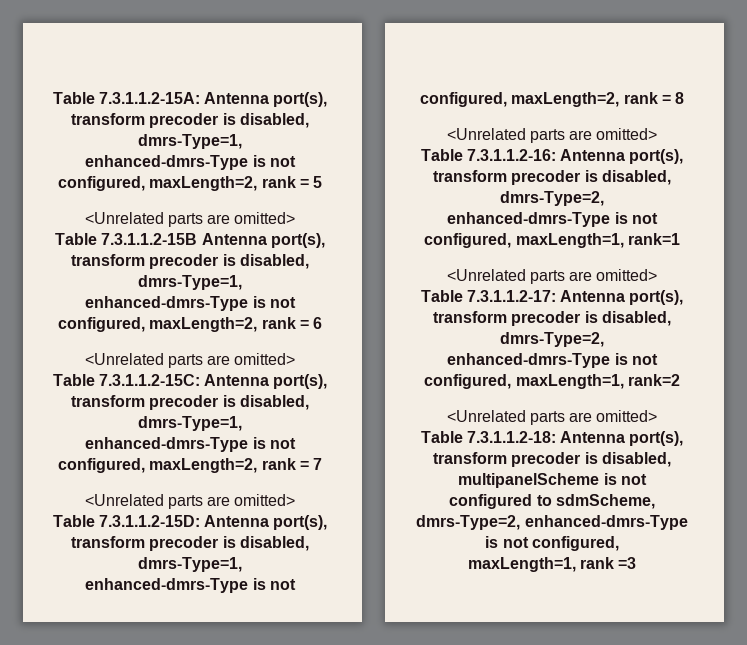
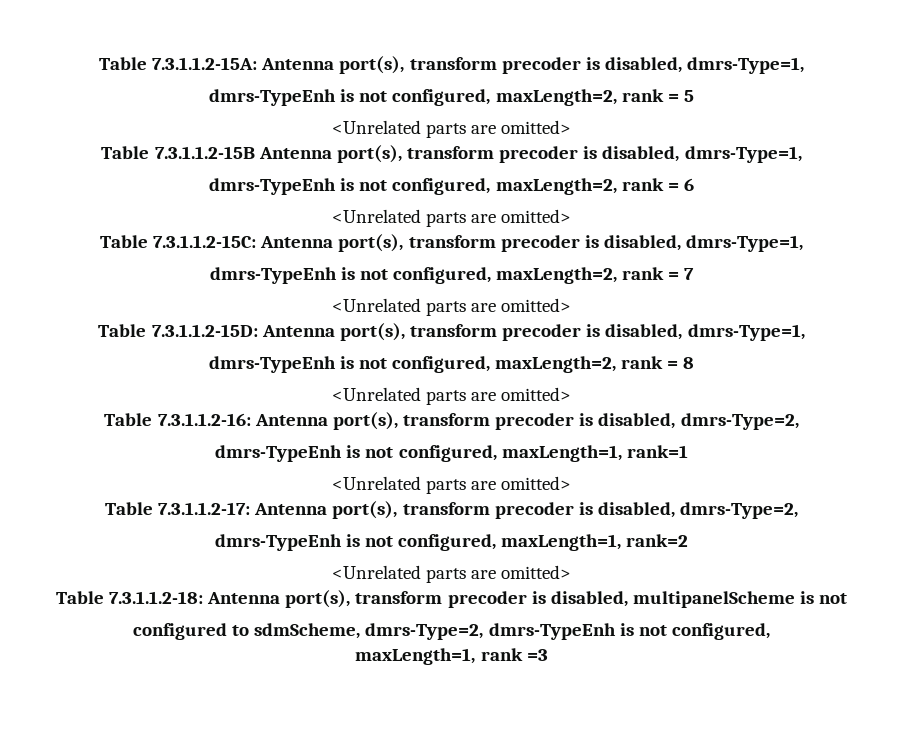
- enhanced-dmrs-Type is not configured, maxLength=2, rank = 5
+ dmrs-TypeEnh is not configured, maxLength=2, rank = 5
- enhanced-dmrs-Type is not configured, maxLength=2, rank = 6
+ dmrs-TypeEnh is not configured, maxLength=2, rank = 6
- enhanced-dmrs-Type is not configured, maxLength=2, rank = 7
+ dmrs-TypeEnh is not configured, maxLength=2, rank = 7
- enhanced-dmrs-Type is not configured, maxLength=2, rank = 8
+ dmrs-TypeEnh is not configured, maxLength=2, rank = 8
- enhanced-dmrs-Type is not configured, maxLength=1, rank=1
+ dmrs-TypeEnh is not configured, maxLength=1, rank=1
- enhanced-dmrs-Type is not configured, maxLength=1, rank=2
+ dmrs-TypeEnh is not configured, maxLength=1, rank=2
- configured to sdmScheme, dmrs-Type=2, enhanced-dmrs-Type is not configured,
+ configured to sdmScheme, dmrs-Type=2, dmrs-TypeEnh is not configured,

